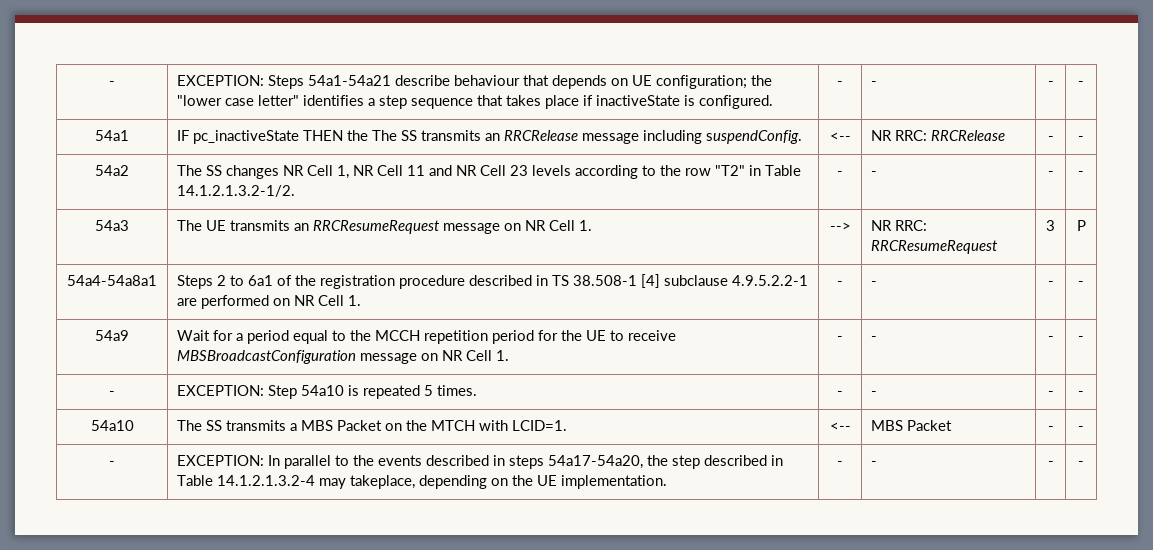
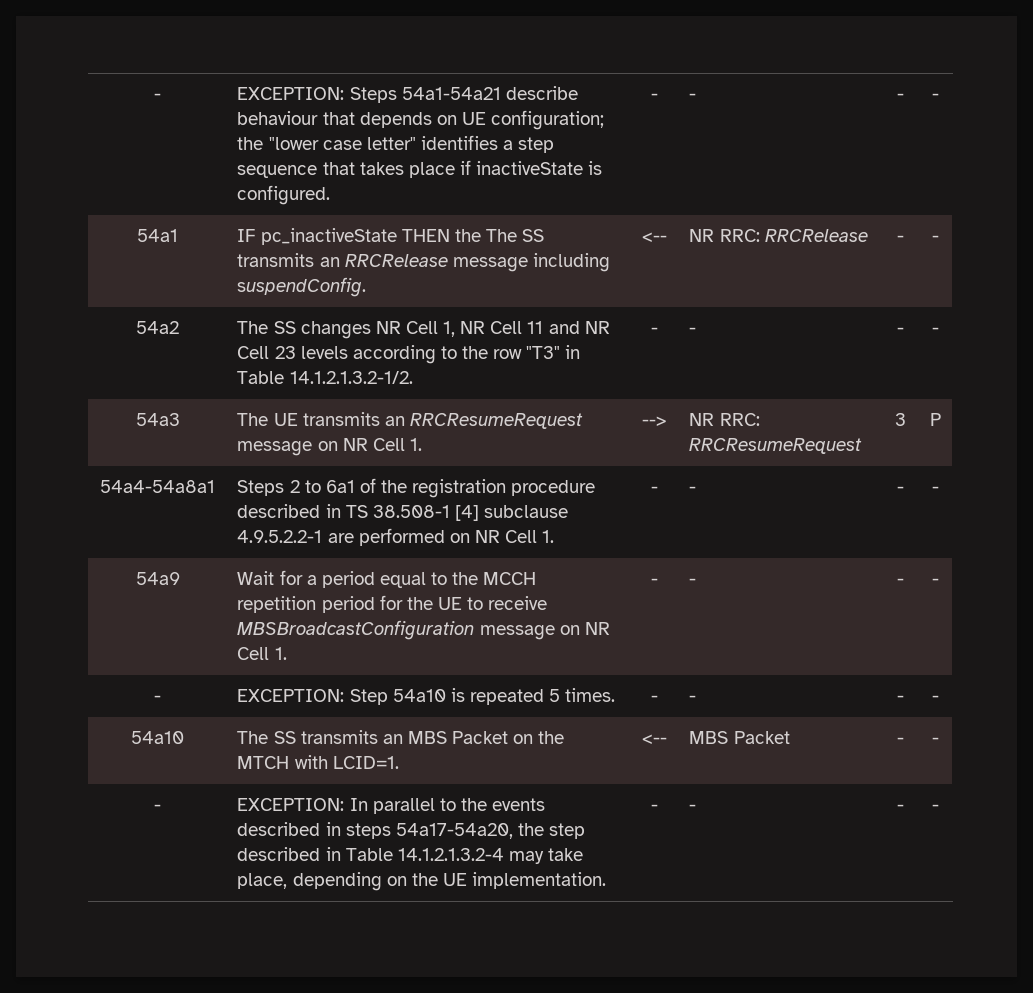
- 54a2 | The SS changes NR Cell 1, NR Cell 11 and NR Cell 23 levels according to the row "T2" in Table 14.1.2.1.3.2-1/2. | - | - | - | -
+ 54a2 | The SS changes NR Cell 1, NR Cell 11 and NR Cell 23 levels according to the row "T3" in Table 14.1.2.1.3.2-1/2. | - | - | - | -
- 54a10 | The SS transmits a MBS Packet on the MTCH with LCID=1. | <-- | MBS Packet | - | -
+ 54a10 | The SS transmits an MBS Packet on the MTCH with LCID=1. | <-- | MBS Packet | - | -
- - | EXCEPTION: In parallel to the events described in steps 54a17-54a20, the step described in Table 14.1.2.1.3.2-4 may takeplace, depending on the UE implementation. | - | - | - | -
+ - | EXCEPTION: In parallel to the events described in steps 54a17-54a20, the step described in Table 14.1.2.1.3.2-4 may take place, depending on the UE implementation. | - | - | - | -

